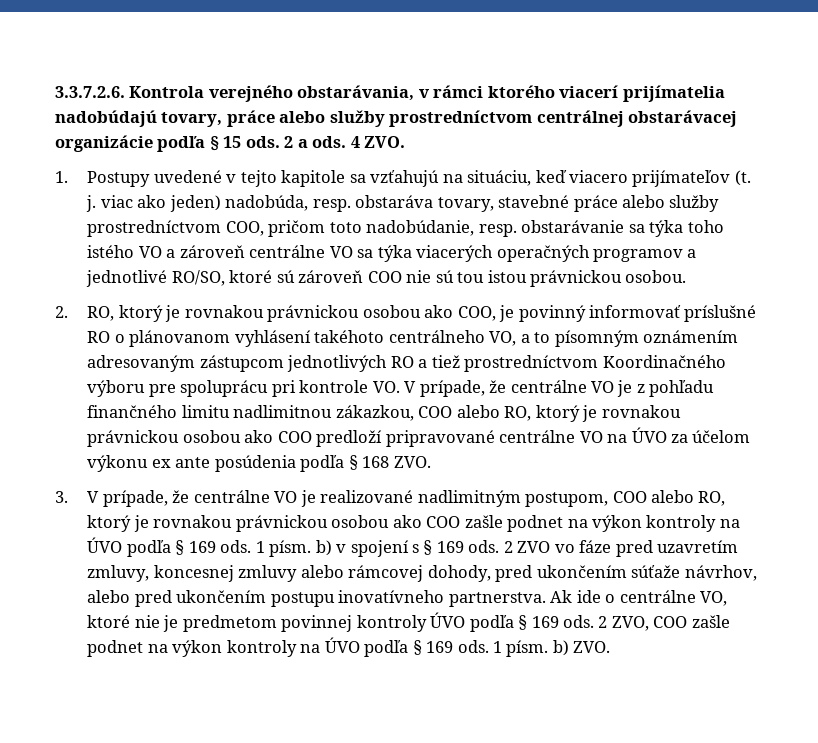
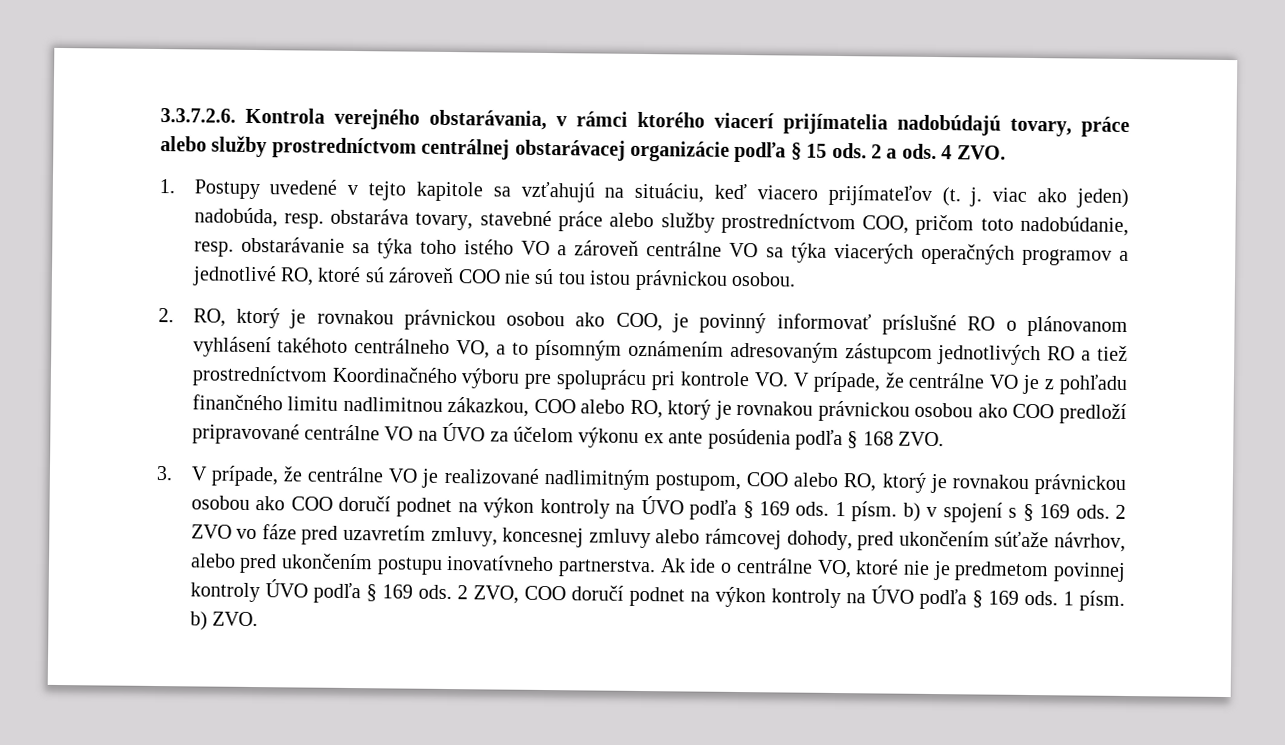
- 1. Postupy uvedené v tejto kapitole sa vzťahujú na situáciu, keď viacero prijímateľov (t. j. viac ako jeden) nadobúda, resp. obstaráva tovary, stavebné práce alebo služby prostredníctvom COO, pričom toto nadobúdanie, resp. obstarávanie sa týka toho istého VO a zároveň centrálne VO sa týka viacerých operačných programov a jednotlivé RO/SO, ktoré sú zároveň COO nie sú tou istou právnickou osobou.
+ 1. Postupy uvedené v tejto kapitole sa vzťahujú na situáciu, keď viacero prijímateľov (t. j. viac ako jeden) nadobúda, resp. obstaráva tovary, stavebné práce alebo služby prostredníctvom COO, pričom toto nadobúdanie, resp. obstarávanie sa týka toho istého VO a zároveň centrálne VO sa týka viacerých operačných programov a jednotlivé RO, ktoré sú zároveň COO nie sú tou istou právnickou osobou.
- 3. V prípade, že centrálne VO je realizované nadlimitným postupom, COO alebo RO, ktorý je rovnakou právnickou osobou ako COO zašle podnet na výkon kontroly na ÚVO podľa § 169 ods.
+ 3. V prípade, že centrálne VO je realizované nadlimitným postupom, COO alebo RO, ktorý je rovnakou právnickou osobou ako COO doručí podnet na výkon kontroly na ÚVO podľa § 169 ods.
- 2 ZVO, COO zašle podnet na výkon kontroly na ÚVO podľa § 169 ods.
+ 2 ZVO, COO doručí podnet na výkon kontroly na ÚVO podľa § 169 ods.

